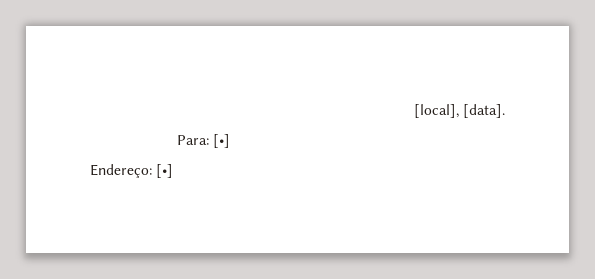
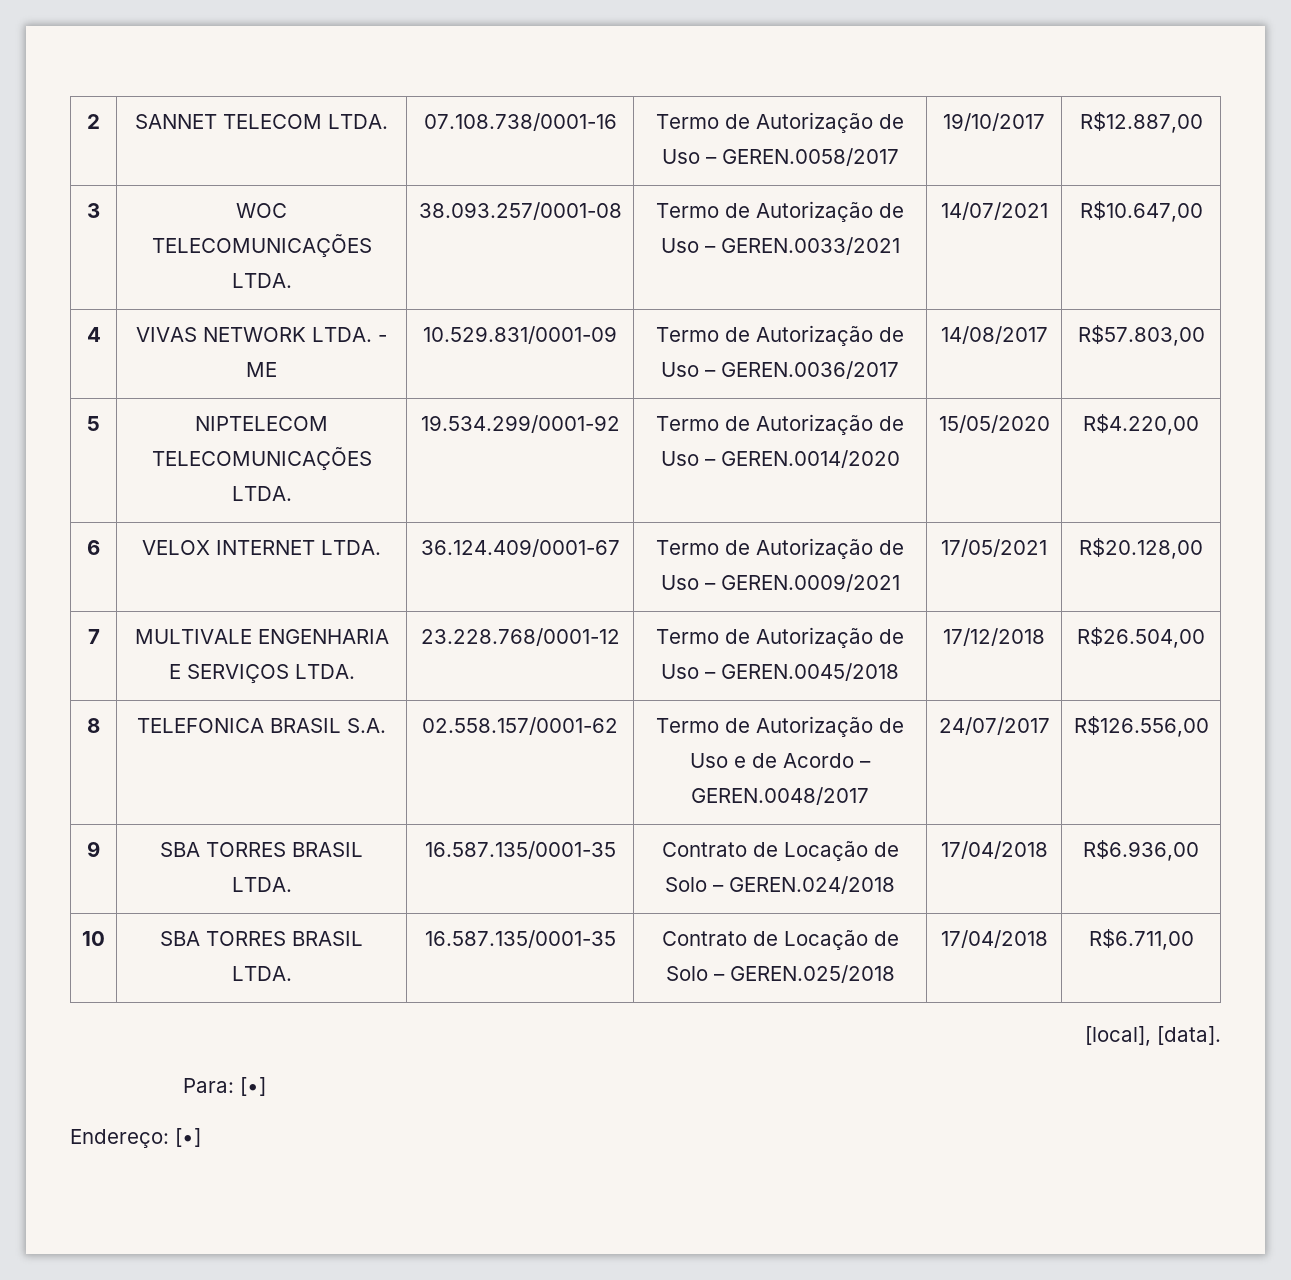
+ 2 | SANNET TELECOM LTDA. | 07.108.738/0001-16 | Termo de Autorização de Uso – GEREN.0058/2017 | 19/10/2017 | R$12.887,00
+ 3 | WOC TELECOMUNICAÇÕES LTDA. | 38.093.257/0001-08 | Termo de Autorização de Uso – GEREN.0033/2021 | 14/07/2021 | R$10.647,00
+ 4 | VIVAS NETWORK LTDA. - ME | 10.529.831/0001-09 | Termo de Autorização de Uso – GEREN.0036/2017 | 14/08/2017 | R$57.803,00
+ 5 | NIPTELECOM TELECOMUNICAÇÕES LTDA. | 19.534.299/0001-92 | Termo de Autorização de Uso – GEREN.0014/2020 | 15/05/2020 | R$4.220,00
+ 6 | VELOX INTERNET LTDA. | 36.124.409/0001-67 | Termo de Autorização de Uso – GEREN.0009/2021 | 17/05/2021 | R$20.128,00
+ 7 | MULTIVALE ENGENHARIA E SERVIÇOS LTDA. | 23.228.768/0001-12 | Termo de Autorização de Uso – GEREN.0045/2018 | 17/12/2018 | R$26.504,00
+ 8 | TELEFONICA BRASIL S.A. | 02.558.157/0001-62 | Termo de Autorização de Uso e de Acordo – GEREN.0048/2017 | 24/07/2017 | R$126.556,00
+ 9 | SBA TORRES BRASIL LTDA. | 16.587.135/0001-35 | Contrato de Locação de Solo – GEREN.024/2018 | 17/04/2018 | R$6.936,00
+ 10 | SBA TORRES BRASIL LTDA. | 16.587.135/0001-35 | Contrato de Locação de Solo – GEREN.025/2018 | 17/04/2018 | R$6.711,00

